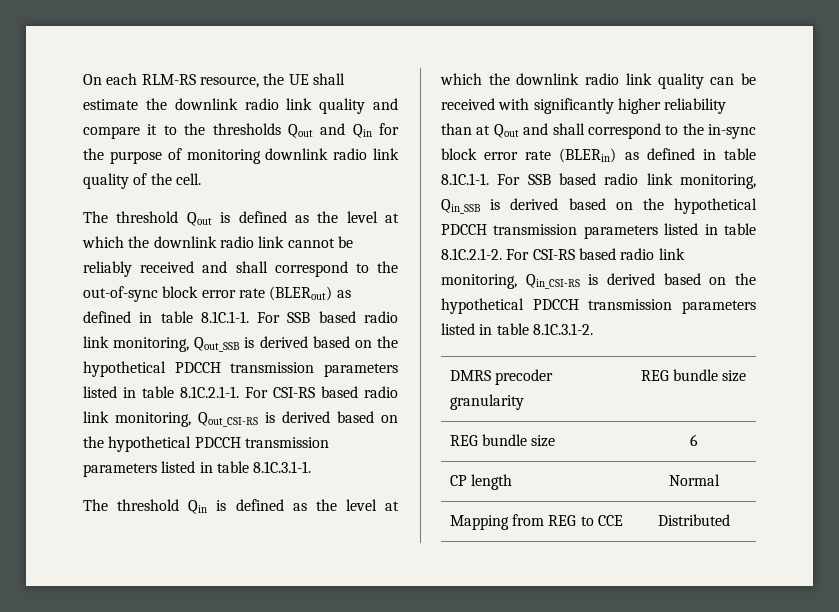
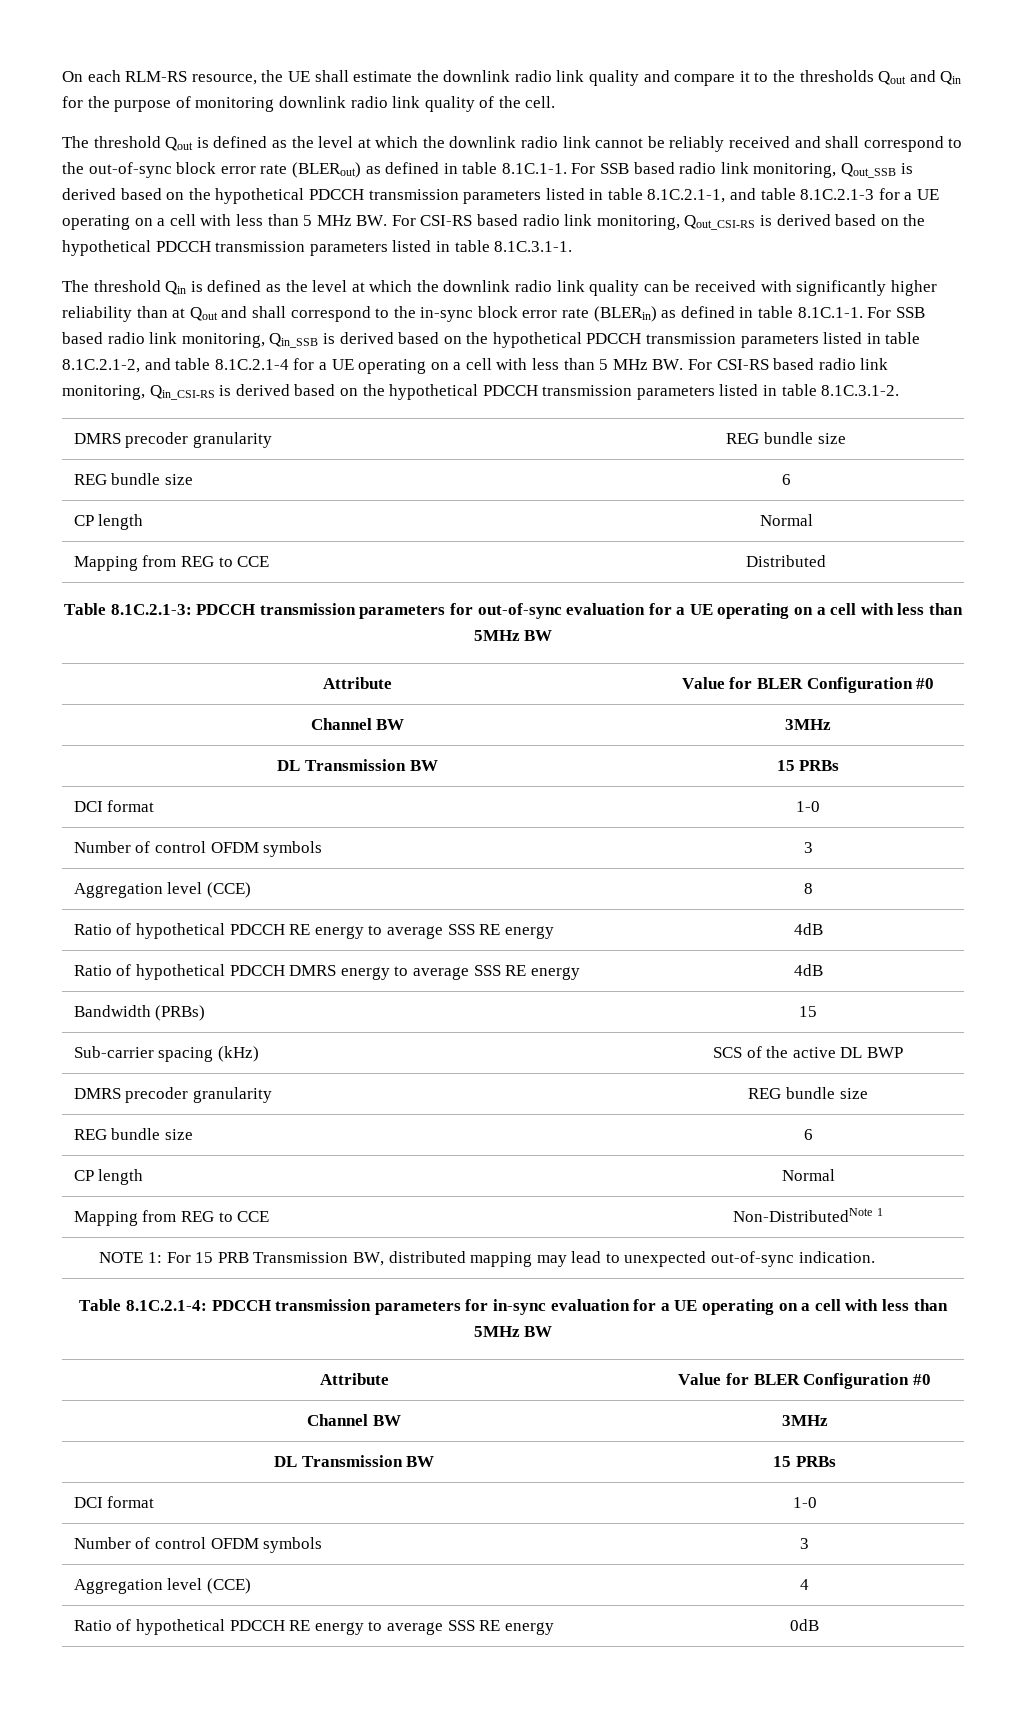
- The threshold Qout is defined as the level at which the downlink radio link cannot be reliably received and shall correspond to the out-of-sync block error rate (BLERout) as defined in table 8.1C.1-1. For SSB based radio link monitoring, Qout_SSB is derived based on the hypothetical PDCCH transmission parameters listed in table 8.1C.2.1-1. For CSI-RS based radio link monitoring, Qout_CSI-RS is derived based on the hypothetical PDCCH transmission parameters listed in table 8.1C.3.1-1.
+ The threshold Qout is defined as the level at which the downlink radio link cannot be reliably received and shall correspond to the out-of-sync block error rate (BLERout) as defined in table 8.1C.1-1. For SSB based radio link monitoring, Qout_SSB is derived based on the hypothetical PDCCH transmission parameters listed in table 8.1C.2.1-1, and table 8.1C.2.1-3 for a UE operating on a cell with less than 5 MHz BW. For CSI-RS based radio link monitoring, Qout_CSI-RS is derived based on the hypothetical PDCCH transmission parameters listed in table 8.1C.3.1-1.
- The threshold Qin is defined as the level at which the downlink radio link quality can be received with significantly higher reliability than at Qout and shall correspond to the in-sync block error rate (BLERin) as defined in table 8.1C.1-1. For SSB based radio link monitoring, Qin_SSB is derived based on the hypothetical PDCCH transmission parameters listed in table 8.1C.2.1-2. For CSI-RS based radio link monitoring, Qin_CSI-RS is derived based on the hypothetical PDCCH transmission parameters listed in table 8.1C.3.1-2.
+ The threshold Qin is defined as the level at which the downlink radio link quality can be received with significantly higher reliability than at Qout and shall correspond to the in-sync block error rate (BLERin) as defined in table 8.1C.1-1. For SSB based radio link monitoring, Qin_SSB is derived based on the hypothetical PDCCH transmission parameters listed in table 8.1C.2.1-2, and table 8.1C.2.1-4 for a UE operating on a cell with less than 5 MHz BW. For CSI-RS based radio link monitoring, Qin_CSI-RS is derived based on the hypothetical PDCCH transmission parameters listed in table 8.1C.3.1-2.
+ Table 8.1C.2.1-3: PDCCH transmission parameters for out-of-sync evaluation for a UE operating on a cell with less than 5MHz BW
+ Attribute | Value for BLER Configuration #0
+ Channel BW | 3MHz
+ DL Transmission BW | 15 PRBs
+ DCI format | 1-0
+ Number of control OFDM symbols | 3
+ Aggregation level (CCE) | 8
+ Ratio of hypothetical PDCCH RE energy to average SSS RE energy | 4dB
+ Ratio of hypothetical PDCCH DMRS energy to average SSS RE energy | 4dB
+ Bandwidth (PRBs) | 15
+ Sub-carrier spacing (kHz) | SCS of the active DL BWP
+ DMRS precoder granularity | REG bundle size
+ REG bundle size | 6
+ CP length | Normal
+ Mapping from REG to CCE | Non-DistributedNote 1
+ NOTE 1: For 15 PRB Transmission BW, distributed mapping may lead to unexpected out-of-sync indication.
+ Table 8.1C.2.1-4: PDCCH transmission parameters for in-sync evaluation for a UE operating on a cell with less than 5MHz BW
+ Attribute | Value for BLER Configuration #0
+ Channel BW | 3MHz
+ DL Transmission BW | 15 PRBs
+ DCI format | 1-0
+ Number of control OFDM symbols | 3
+ Aggregation level (CCE) | 4
+ Ratio of hypothetical PDCCH RE energy to average SSS RE energy | 0dB

